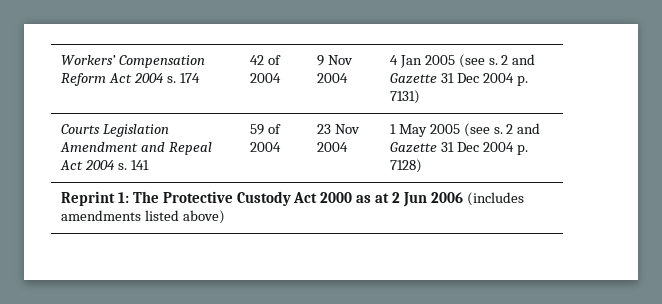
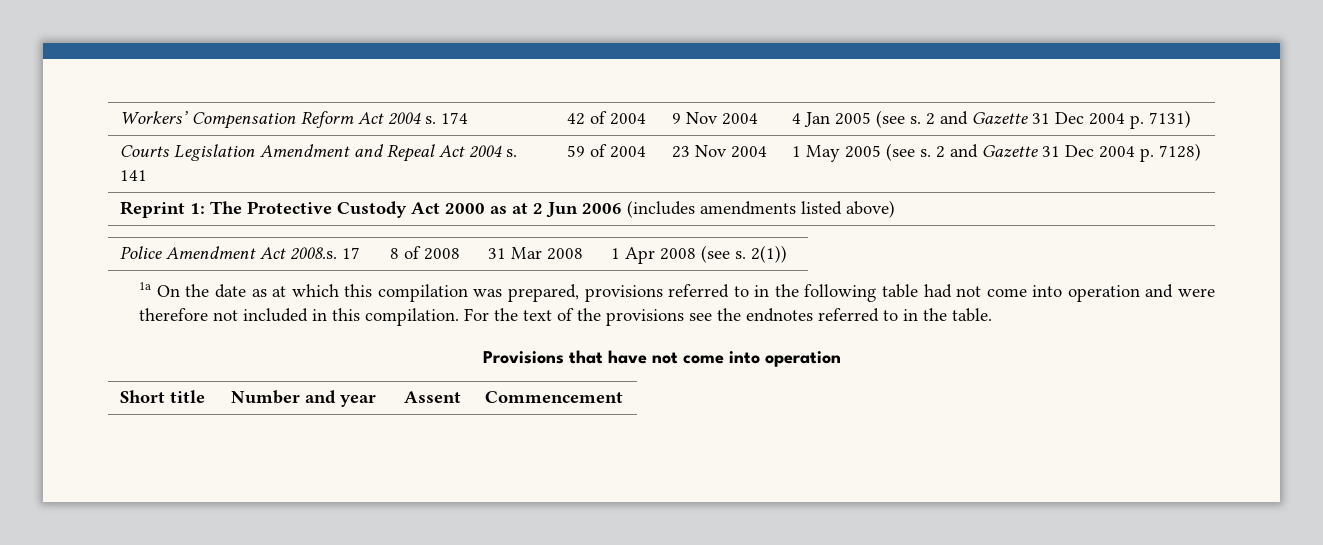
+ Police Amendment Act 2008.s. 17 | 8 of 2008 | 31 Mar 2008 | 1 Apr 2008 (see s. 2(1))
+ 1a On the date as at which this compilation was prepared, provisions referred to in the following table had not come into operation and were therefore not included in this compilation. For the text of the provisions see the endnotes referred to in the table.
+ Provisions that have not come into operation
+ Short title | Number and year | Assent | Commencement

